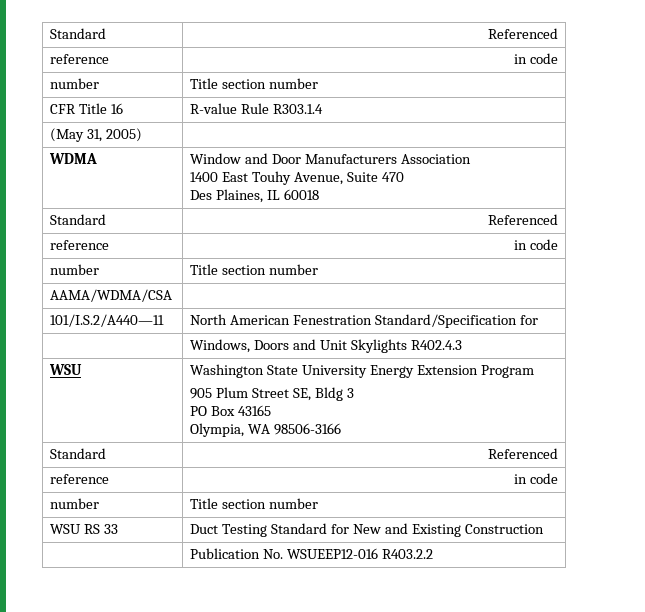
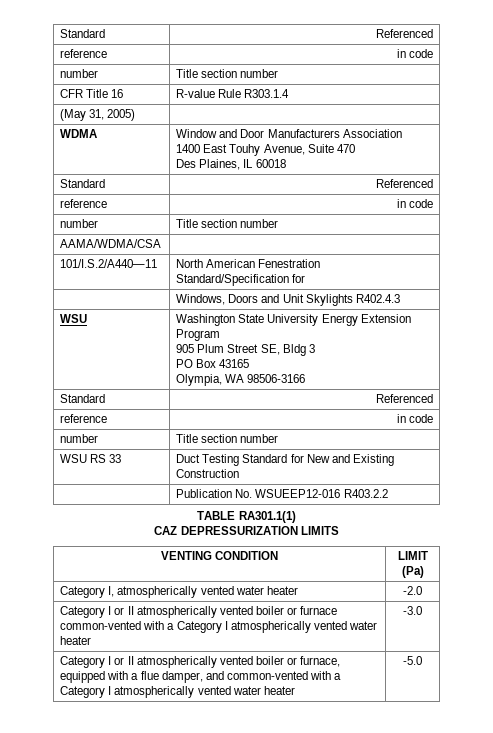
+ TABLE RA301.1(1)
+ CAZ DEPRESSURIZATION LIMITS
+ VENTING CONDITION | LIMIT (Pa)
+ Category I, atmospherically vented water heater | -2.0
+ Category I or II atmospherically vented boiler or furnace common-vented with a Category I atmospherically vented water heater | -3.0
+ Category I or II atmospherically vented boiler or furnace, equipped with a flue damper, and common-vented with a Category I atmospherically vented water heater | -5.0

